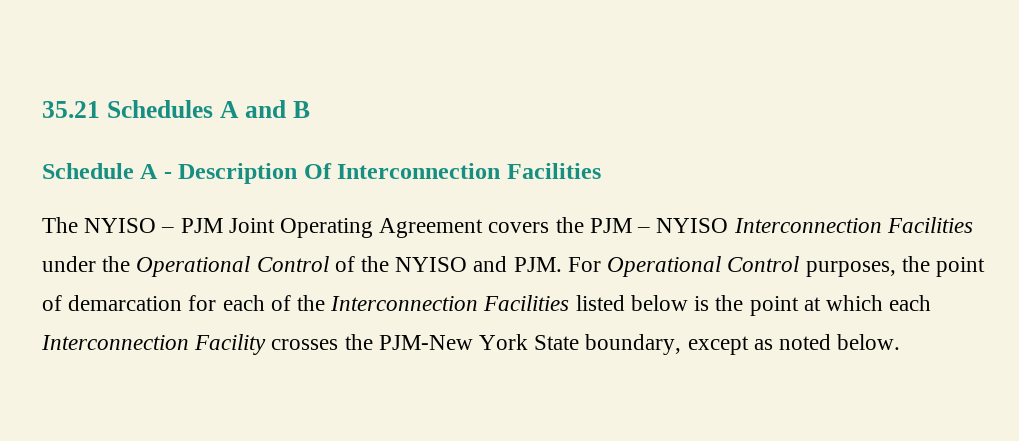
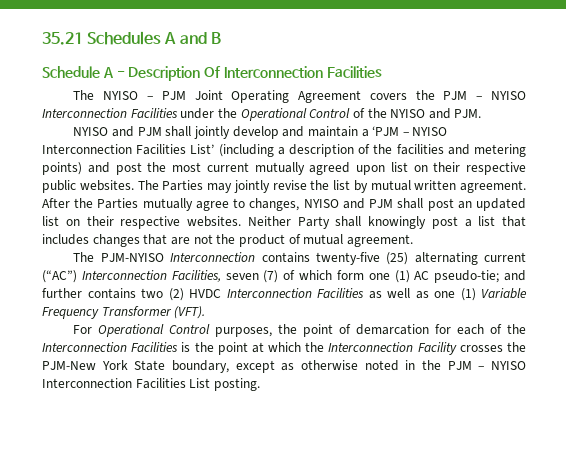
- The NYISO – PJM Joint Operating Agreement covers the PJM – NYISO Interconnection Facilities under the Operational Control of the NYISO and PJM. For Operational Control purposes, the point of demarcation for each of the Interconnection Facilities listed below is the point at which each Interconnection Facility crosses the PJM-New York State boundary, except as noted below.
+ The NYISO – PJM Joint Operating Agreement covers the PJM – NYISO Interconnection Facilities under the Operational Control of the NYISO and PJM.
+ NYISO and PJM shall jointly develop and maintain a ‘PJM – NYISO Interconnection Facilities List’ (including a description of the facilities and metering points) and post the most current mutually agreed upon list on their respective public websites. The Parties may jointly revise the list by mutual written agreement. After the Parties mutually agree to changes, NYISO and PJM shall post an updated list on their respective websites. Neither Party shall knowingly post a list that includes changes that are not the product of mutual agreement.
+ The PJM-NYISO Interconnection contains twenty-five (25) alternating current (“AC”) Interconnection Facilities, seven (7) of which form one (1) AC pseudo-tie; and further contains two (2) HVDC Interconnection Facilities as well as one (1) Variable Frequency Transformer (VFT).
+ For Operational Control purposes, the point of demarcation for each of the Interconnection Facilities is the point at which the Interconnection Facility crosses the PJM-New York State boundary, except as otherwise noted in the PJM – NYISO Interconnection Facilities List posting.

